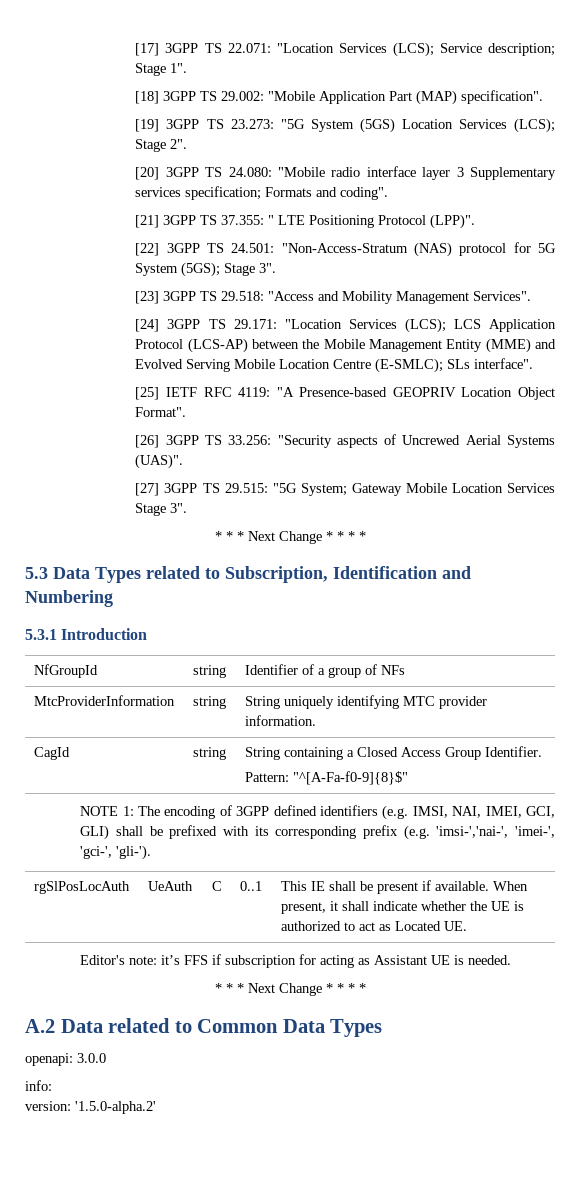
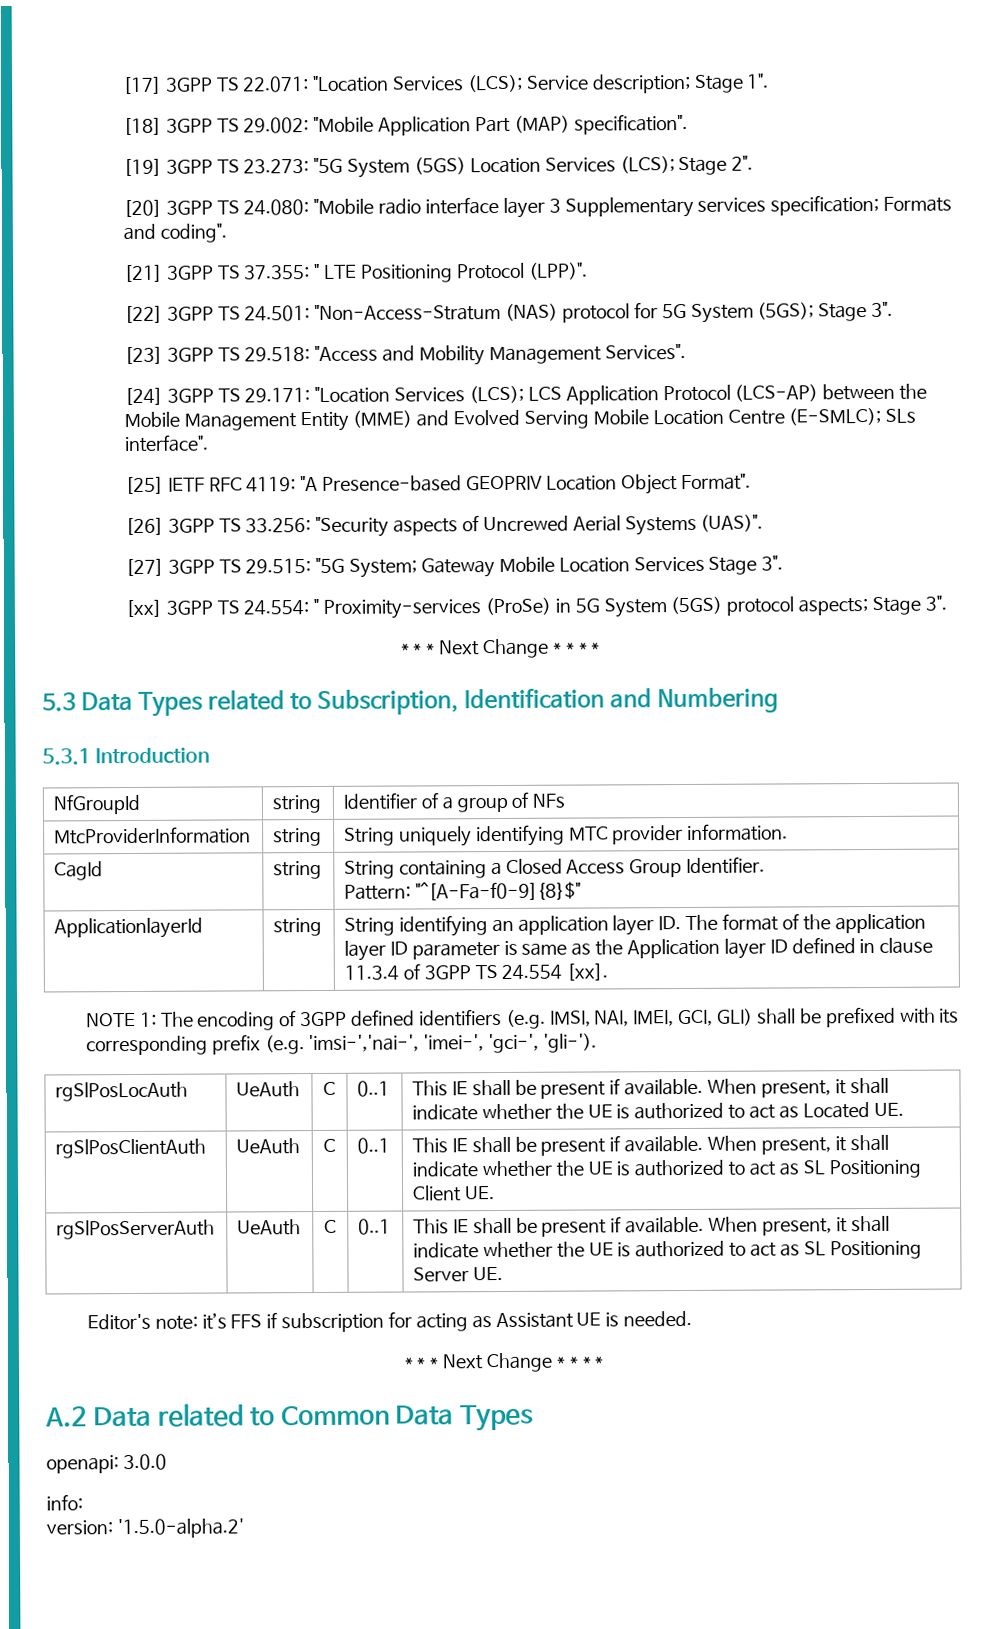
+ [xx] 3GPP TS 24.554: " Proximity-services (ProSe) in 5G System (5GS) protocol aspects; Stage 3".
+ ApplicationlayerId | string | String identifying an application layer ID. The format of the application layer ID parameter is same as the Application layer ID defined in clause 11.3.4 of 3GPP TS 24.554 [xx].
+ rgSlPosClientAuth | UeAuth | C | 0..1 | This IE shall be present if available. When present, it shall indicate whether the UE is authorized to act as SL Positioning Client UE.
+ rgSlPosServerAuth | UeAuth | C | 0..1 | This IE shall be present if available. When present, it shall indicate whether the UE is authorized to act as SL Positioning Server UE.

